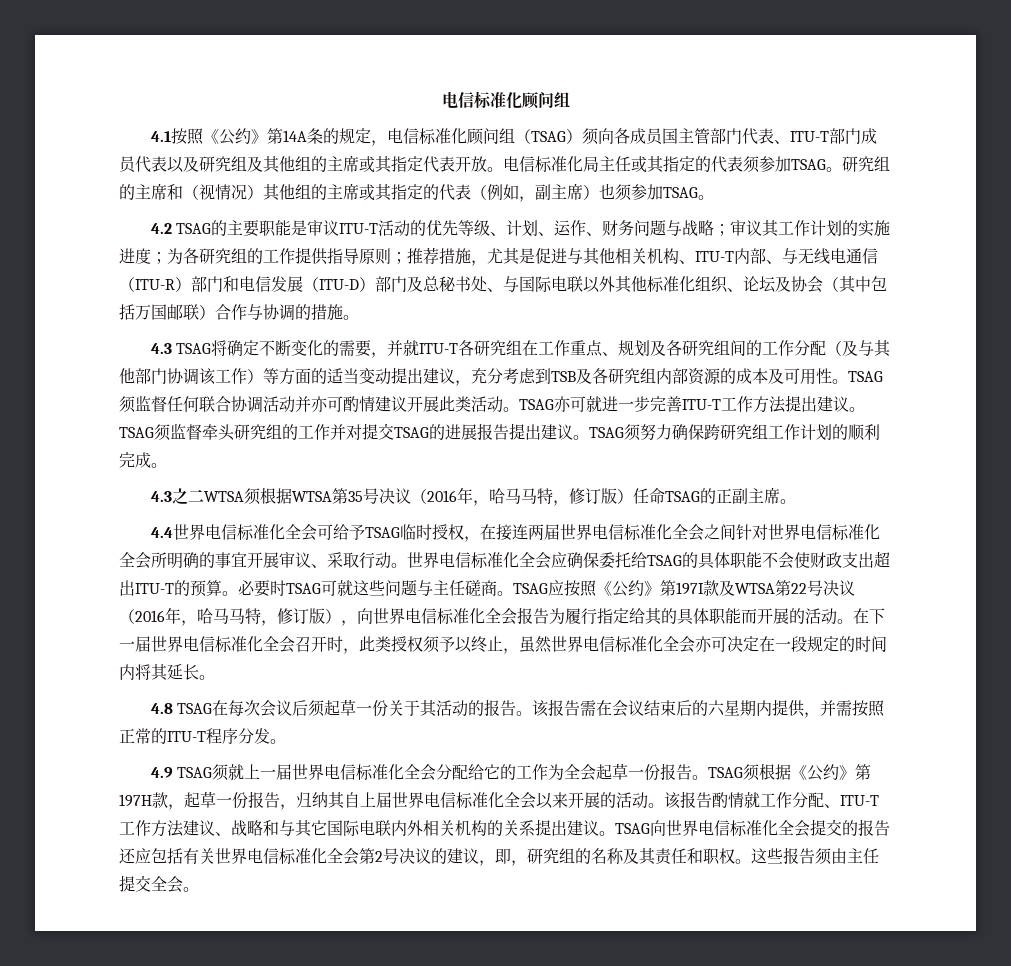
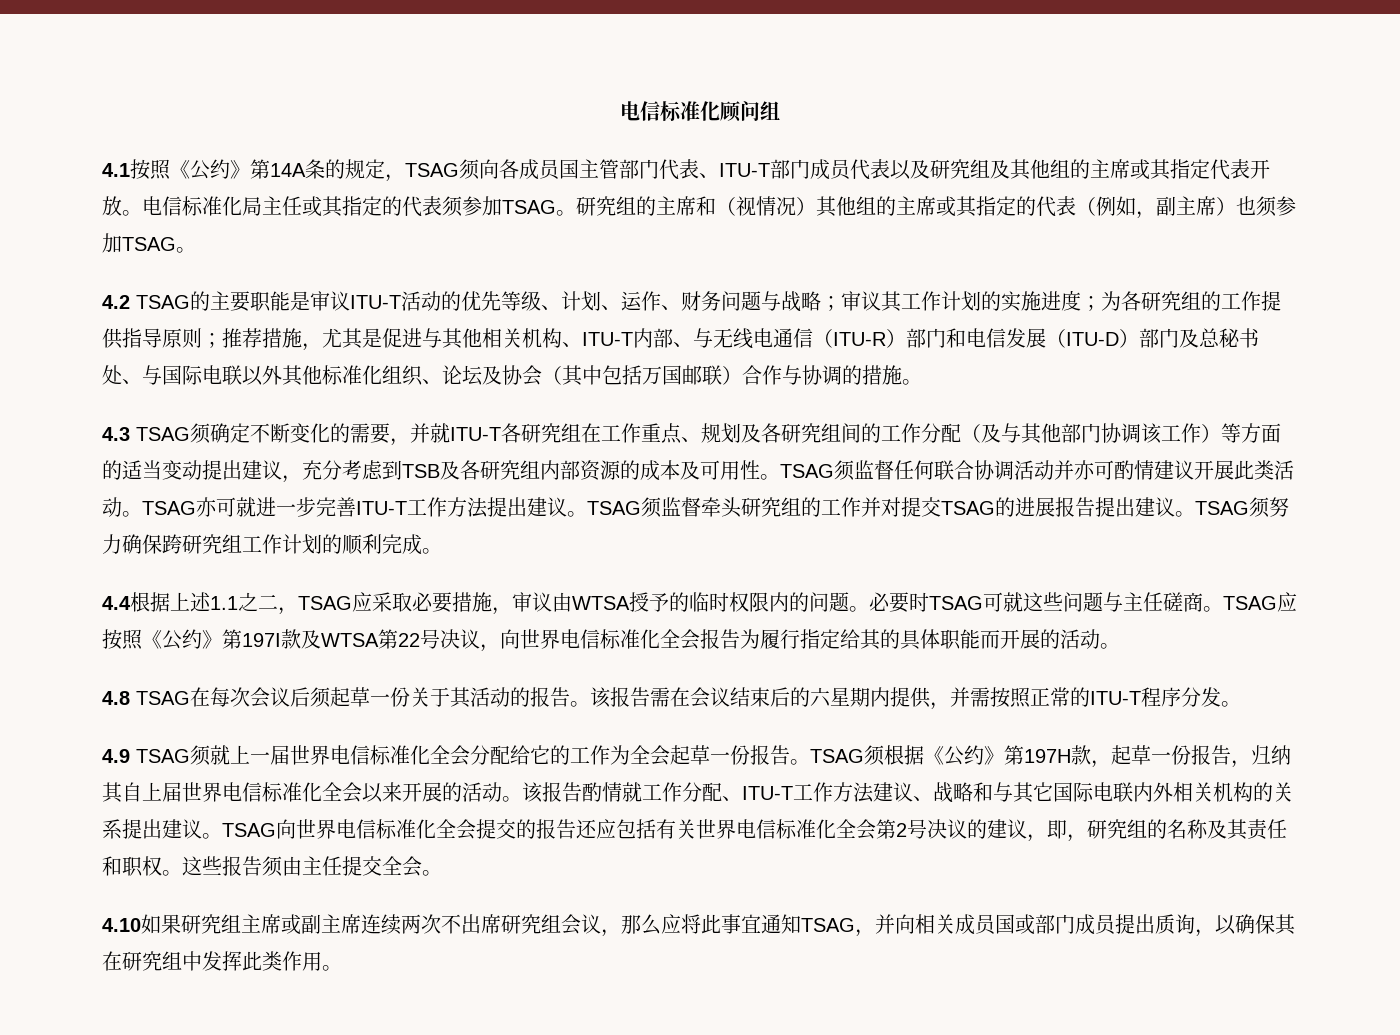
- 4.1按照《公约》第14A条的规定，电信标准化顾问组（TSAG）须向各成员国主管部门代表、ITU-T部门成员代表以及研究组及其他组的主席或其指定代表开放。
+ 4.1按照《公约》第14A条的规定，TSAG须向各成员国主管部门代表、ITU-T部门成员代表以及研究组及其他组的主席或其指定代表开放。
- 4.3 TSAG将确定不断变化的需要，并就ITU-T各研究组在工作重点、规划及各研究组间的工作分配（及与其他部门协调该工作）等方面的适当变动提出建议，充分考虑到TSB及各研究组内部资源的成本及可用性。
+ 4.3 TSAG须确定不断变化的需要，并就ITU-T各研究组在工作重点、规划及各研究组间的工作分配（及与其他部门协调该工作）等方面的适当变动提出建议，充分考虑到TSB及各研究组内部资源的成本及可用性。
- 4.3之二WTSA须根据WTSA第35号决议（2016年，哈马马特，修订版）任命TSAG的正副主席。
- 4.4世界电信标准化全会可给予TSAG临时授权，在接连两届世界电信标准化全会之间针对世界电信标准化全会所明确的事宜开展审议、采取行动。世界电信标准化全会应确保委托给TSAG的具体职能不会使财政支出超出ITU-T的预算。
+ 4.4根据上述1.1之二，TSAG应采取必要措施，审议由WTSA授予的临时权限内的问题。
- TSAG应按照《公约》第197I款及WTSA第22号决议（2016年，哈马马特，修订版），向世界电信标准化全会报告为履行指定给其的具体职能而开展的活动。在下一届世界电信标准化全会召开时，此类授权须予以终止，虽然世界电信标准化全会亦可决定在一段规定的时间内将其延长。
+ TSAG应按照《公约》第197I款及WTSA第22号决议，向世界电信标准化全会报告为履行指定给其的具体职能而开展的活动。
+ 4.10如果研究组主席或副主席连续两次不出席研究组会议，那么应将此事宜通知TSAG，并向相关成员国或部门成员提出质询，以确保其在研究组中发挥此类作用。

